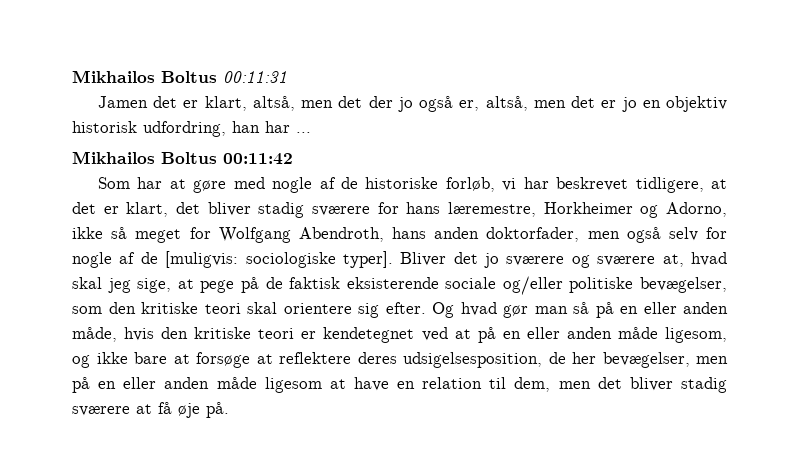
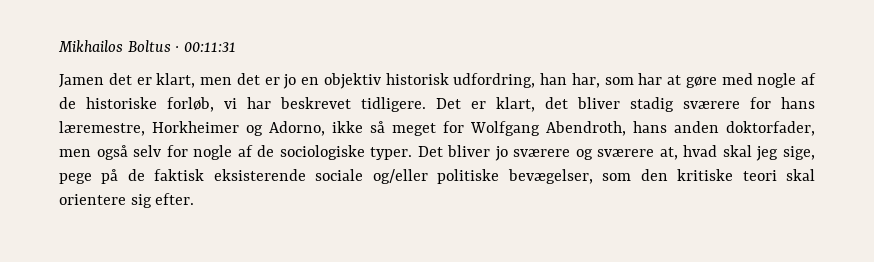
- Mikhailos Boltus 00:11:31
+ Mikhailos Boltus · 00:11:31
- Jamen det er klart, altså, men det der jo også er, altså, men det er jo en objektiv historisk udfordring, han har ...
- Mikhailos Boltus 00:11:42
- Som har at gøre med nogle af de historiske forløb, vi har beskrevet tidligere, at det er klart, det bliver stadig sværere for hans læremestre, Horkheimer og Adorno, ikke så meget for Wolfgang Abendroth, hans anden doktorfader, men også selv for nogle af de [muligvis: sociologiske typer]. Bliver det jo sværere og sværere at, hvad skal jeg sige, at pege på de faktisk eksisterende sociale og/eller politiske bevægelser, som den kritiske teori skal orientere sig efter. Og hvad gør man så på en eller anden måde, hvis den kritiske teori er kendetegnet ved at på en eller anden måde ligesom, og ikke bare at forsøge at reflektere deres udsigelsesposition, de her bevægelser, men på en eller anden måde ligesom at have en relation til dem, men det bliver stadig sværere at få øje på.
+ Jamen det er klart, men det er jo en objektiv historisk udfordring, han har, som har at gøre med nogle af de historiske forløb, vi har beskrevet tidligere. Det er klart, det bliver stadig sværere for hans læremestre, Horkheimer og Adorno, ikke så meget for Wolfgang Abendroth, hans anden doktorfader, men også selv for nogle af de sociologiske typer. Det bliver jo sværere og sværere at, hvad skal jeg sige, pege på de faktisk eksisterende sociale og/eller politiske bevægelser, som den kritiske teori skal orientere sig efter.

